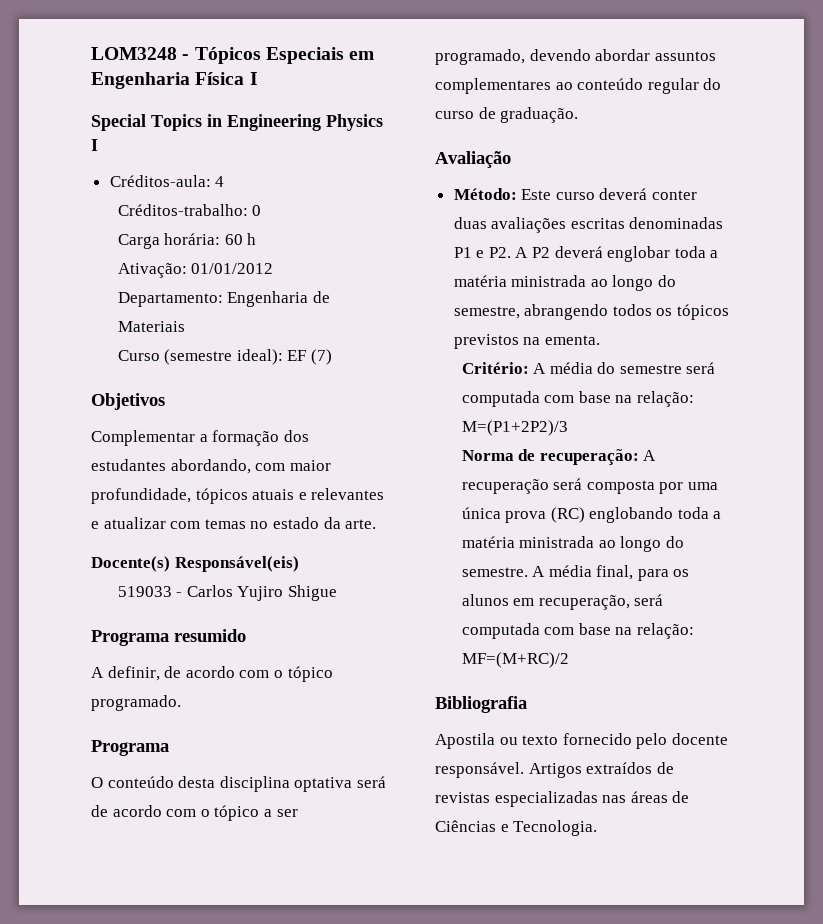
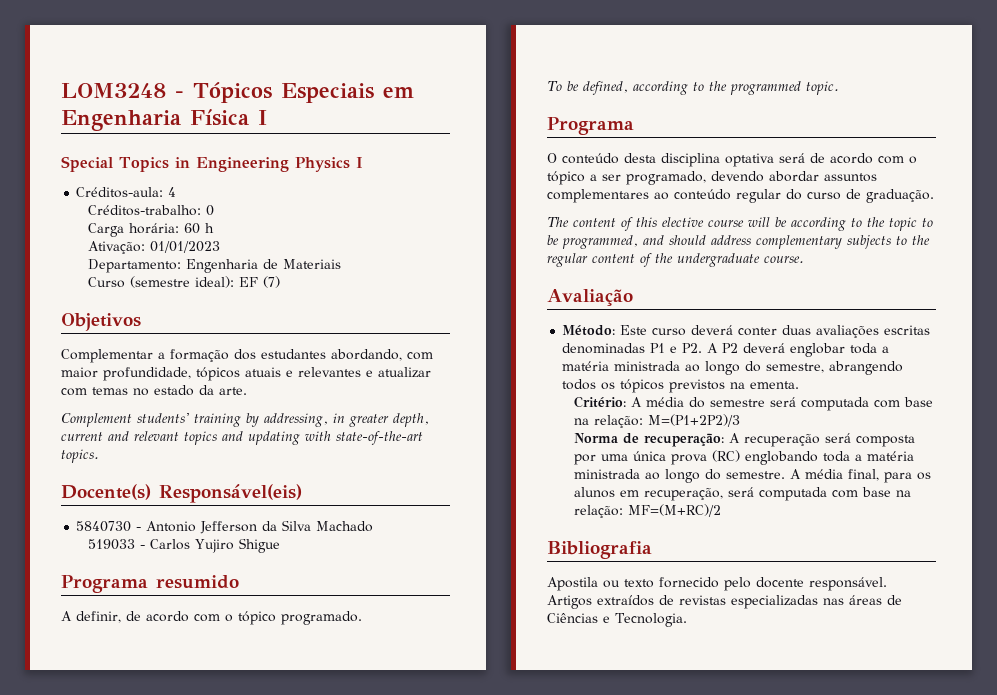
- Ativação: 01/01/2012
+ Ativação: 01/01/2023
+ Complement students' training by addressing, in greater depth, current and relevant topics and updating with state-of-the-art topics.
  Docente(s) Responsável(eis)
+ 5840730 - Antonio Jefferson da Silva Machado
+ To be defined, according to the programmed topic.
+ The content of this elective course will be according to the topic to be programmed, and should address complementary subjects to the regular content of the undergraduate course.

